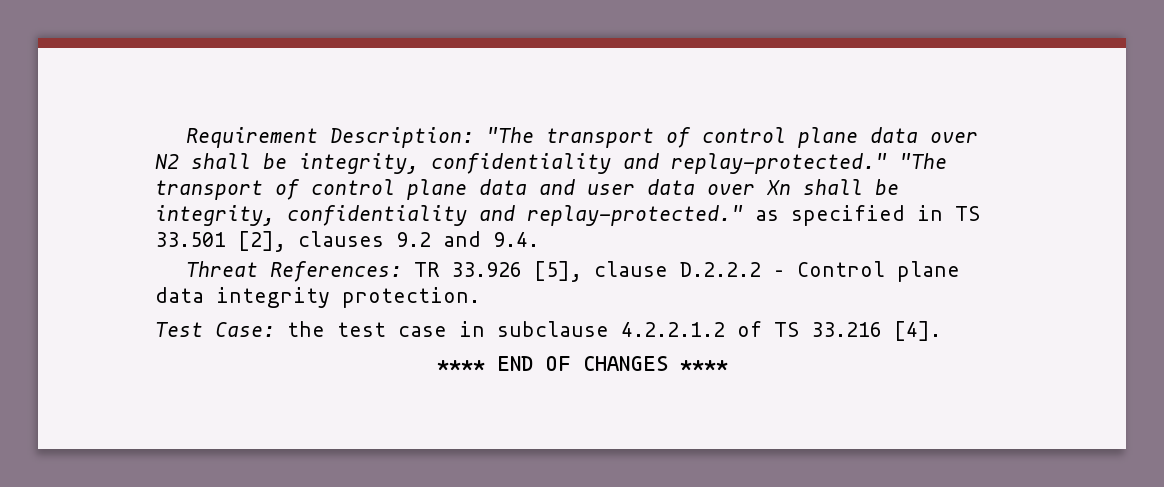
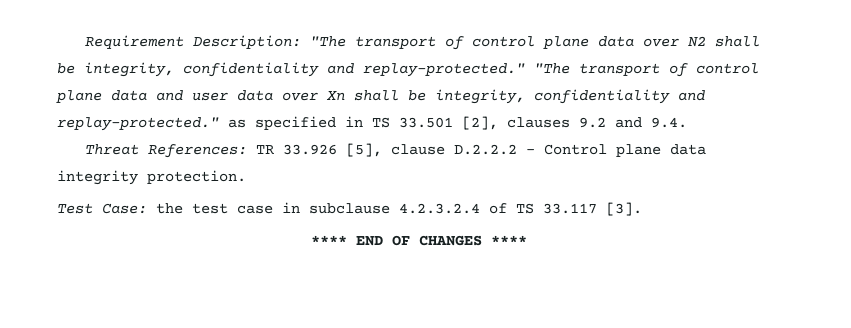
- Test Case: the test case in subclause 4.2.2.1.2 of TS 33.216 [4].
+ Test Case: the test case in subclause 4.2.3.2.4 of TS 33.117 [3].

